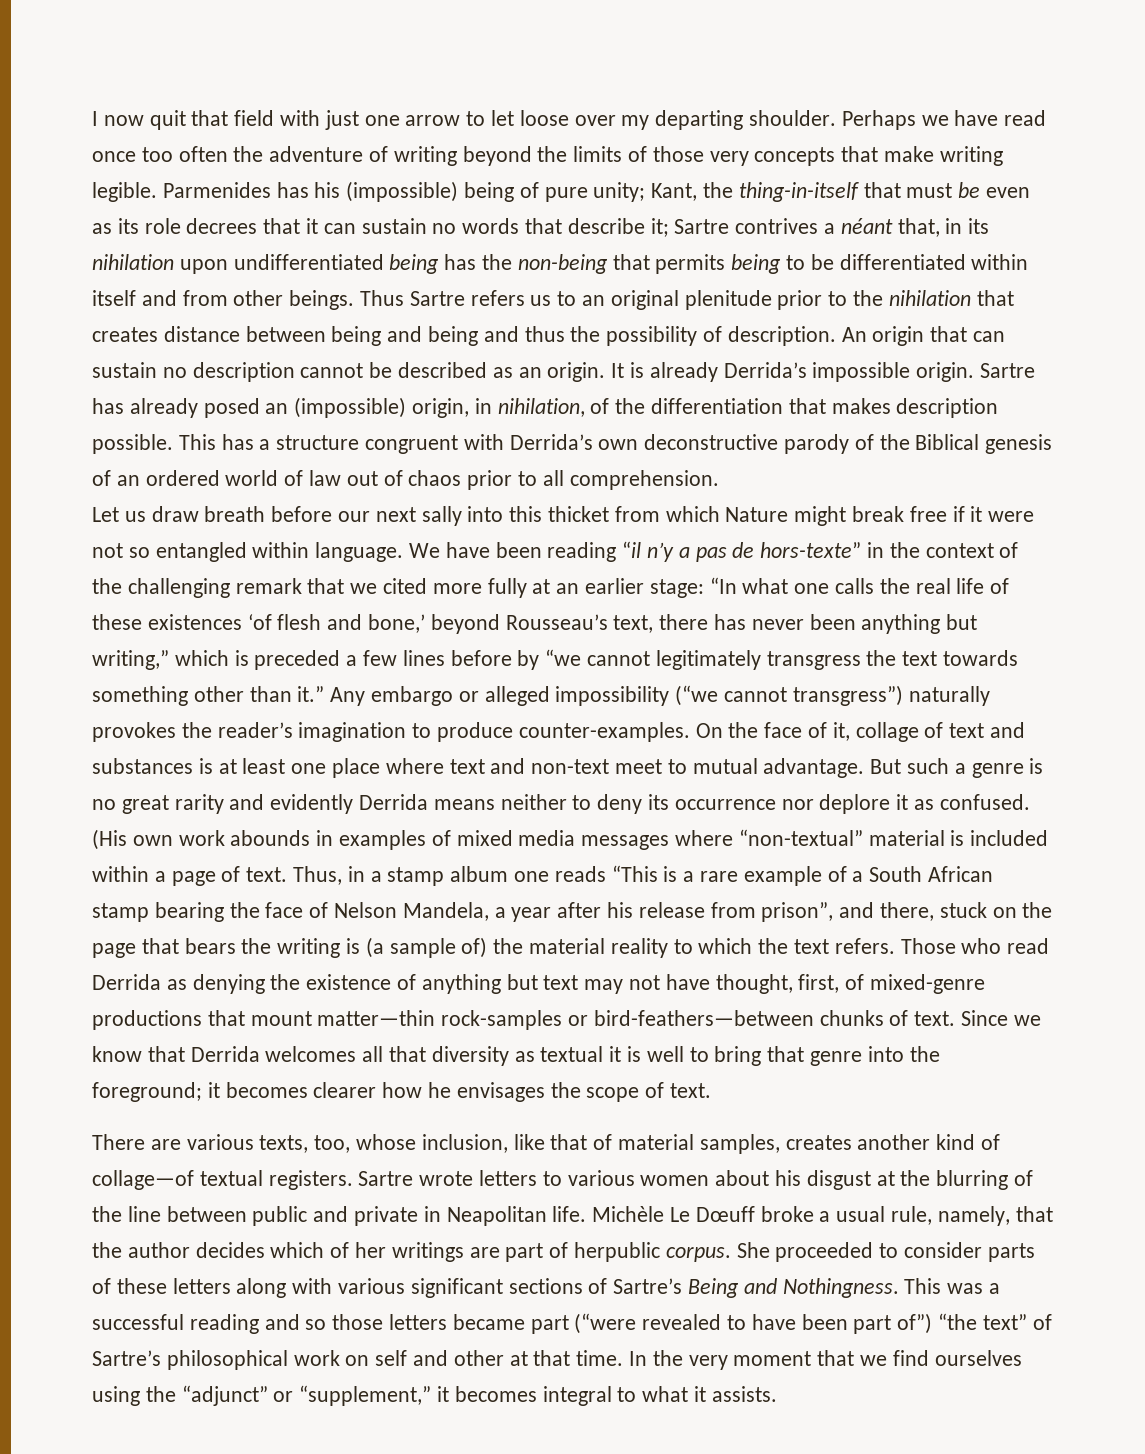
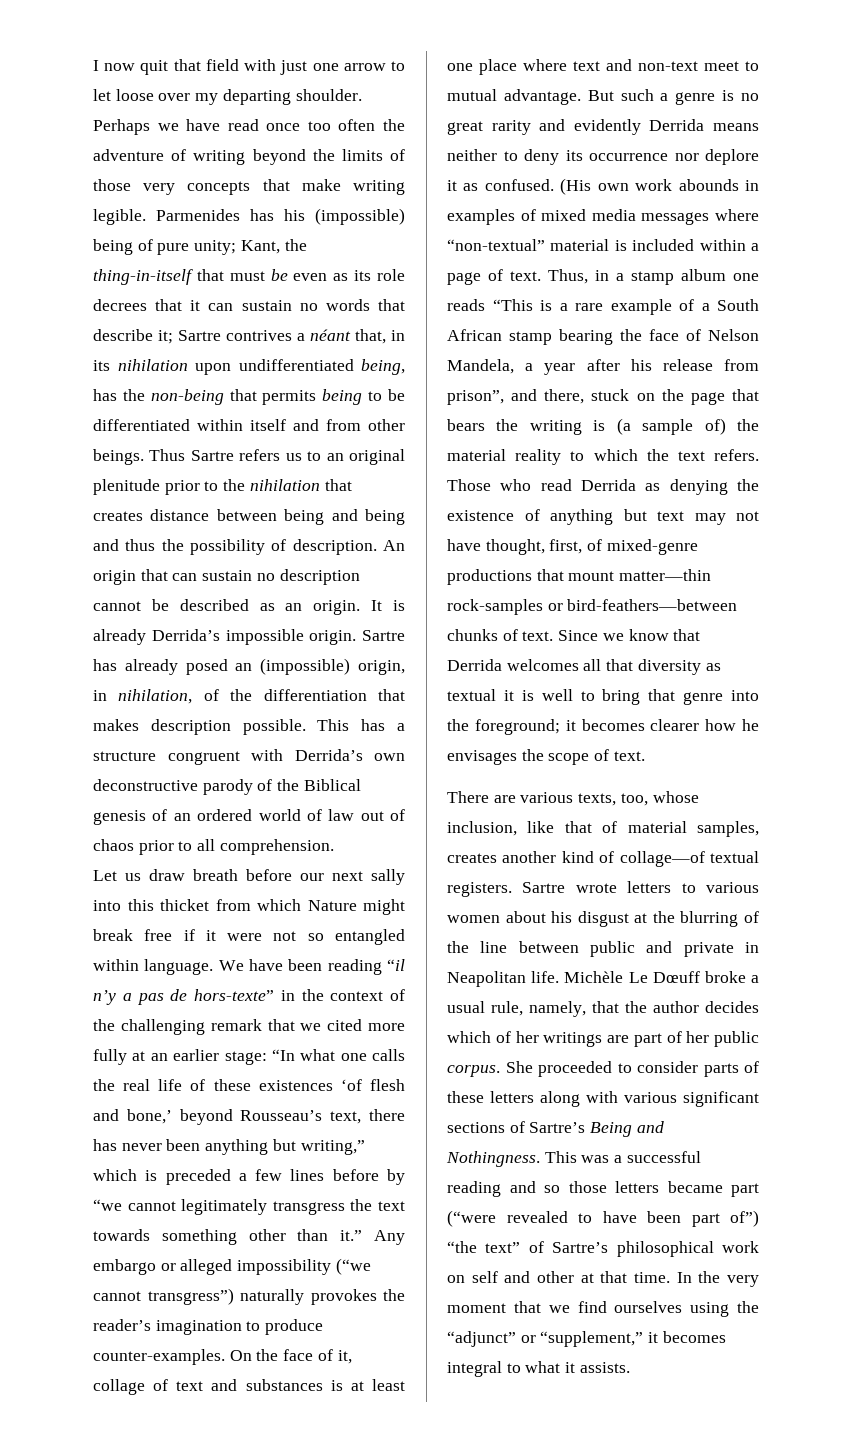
- Parmenides has his (impossible) being of pure unity; Kant, the thing-in-itself that must be even as its role decrees that it can sustain no words that describe it; Sartre contrives a néant that, in its nihilation upon undifferentiated being has the non-being that permits being to be differentiated within itself and from other beings.
+ Parmenides has his (impossible) being of pure unity; Kant, the thing-in-itself that must be even as its role decrees that it can sustain no words that describe it; Sartre contrives a néant that, in its nihilation upon undifferentiated being, has the non-being that permits being to be differentiated within itself and from other beings.
- Michèle Le Dœuff broke a usual rule, namely, that the author decides which of her writings are part of herpublic corpus.
+ Michèle Le Dœuff broke a usual rule, namely, that the author decides which of her writings are part of her public corpus.

